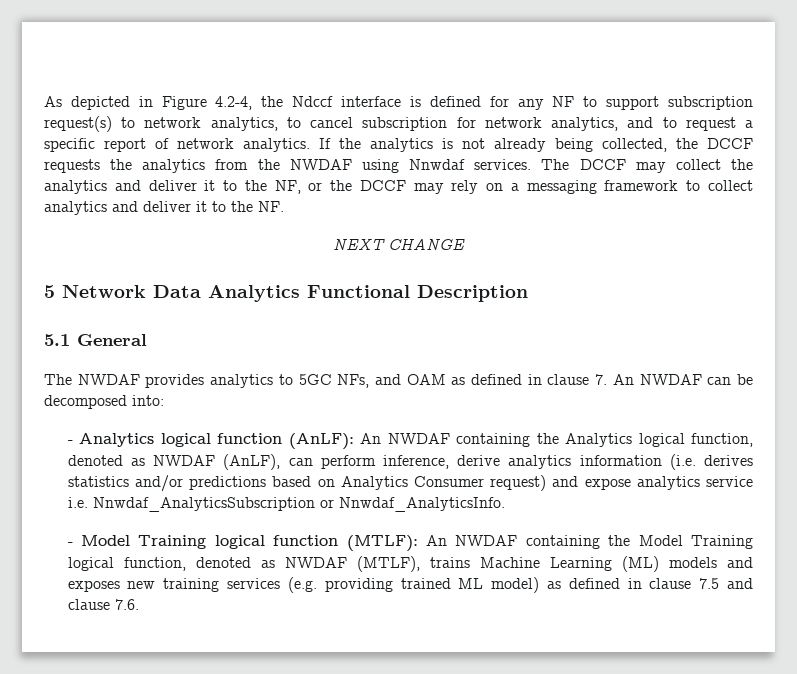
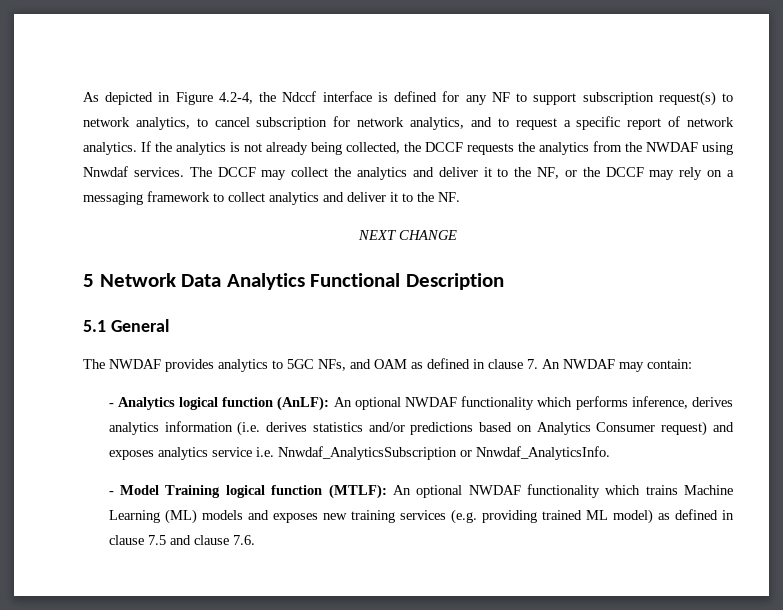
- The NWDAF provides analytics to 5GC NFs, and OAM as defined in clause 7. An NWDAF can be decomposed into:
+ The NWDAF provides analytics to 5GC NFs, and OAM as defined in clause 7. An NWDAF may contain:
- - Analytics logical function (AnLF): An NWDAF containing the Analytics logical function, denoted as NWDAF (AnLF), can perform inference, derive analytics information (i.e. derives statistics and/or predictions based on Analytics Consumer request) and expose analytics service i.e. Nnwdaf_AnalyticsSubscription or Nnwdaf_AnalyticsInfo.
+ - Analytics logical function (AnLF): An optional NWDAF functionality which performs inference, derives analytics information (i.e. derives statistics and/or predictions based on Analytics Consumer request) and exposes analytics service i.e. Nnwdaf_AnalyticsSubscription or Nnwdaf_AnalyticsInfo.
- - Model Training logical function (MTLF): An NWDAF containing the Model Training logical function, denoted as NWDAF (MTLF), trains Machine Learning (ML) models and exposes new training services (e.g. providing trained ML model) as defined in clause 7.5 and clause 7.6.
+ - Model Training logical function (MTLF): An optional NWDAF functionality which trains Machine Learning (ML) models and exposes new training services (e.g. providing trained ML model) as defined in clause 7.5 and clause 7.6.

